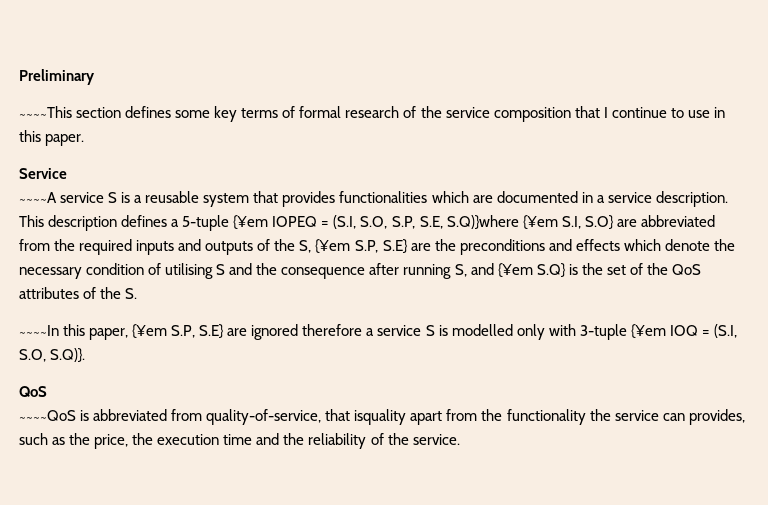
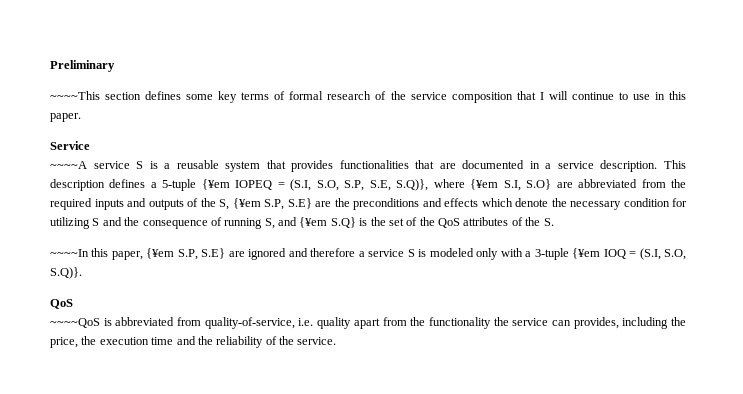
- ~~~~This section defines some key terms of formal research of the service composition that I continue to use in this paper.
+ ~~~~This section defines some key terms of formal research of the service composition that I will continue to use in this paper.
- ~~~~A service S is a reusable system that provides functionalities which are documented in a service description.
+ ~~~~A service S is a reusable system that provides functionalities that are documented in a service description.
- This description defines a 5-tuple {¥em IOPEQ = (S.I, S.O, S.P, S.E, S.Q)}where {¥em S.I, S.O} are abbreviated from the required inputs and outputs of the S, {¥em S.P, S.E} are the preconditions and effects which denote the necessary condition of utilising S and the consequence after running S, and {¥em S.Q} is the set of the QoS attributes of the S.
+ This description defines a 5-tuple {¥em IOPEQ = (S.I, S.O, S.P, S.E, S.Q)}, where {¥em S.I, S.O} are abbreviated from the required inputs and outputs of the S, {¥em S.P, S.E} are the preconditions and effects which denote the necessary condition for utilizing S and the consequence of running S, and {¥em S.Q} is the set of the QoS attributes of the S.
- ~~~~In this paper, {¥em S.P, S.E} are ignored therefore a service S is modelled only with 3-tuple {¥em IOQ = (S.I, S.O, S.Q)}.
+ ~~~~In this paper, {¥em S.P, S.E} are ignored and therefore a service S is modeled only with a 3-tuple {¥em IOQ = (S.I, S.O, S.Q)}.
- ~~~~QoS is abbreviated from quality-of-service, that isquality apart from the functionality the service can provides, such as the price, the execution time and the reliability of the service.
+ ~~~~QoS is abbreviated from quality-of-service, i.e. quality apart from the functionality the service can provides, including the price, the execution time and the reliability of the service.

